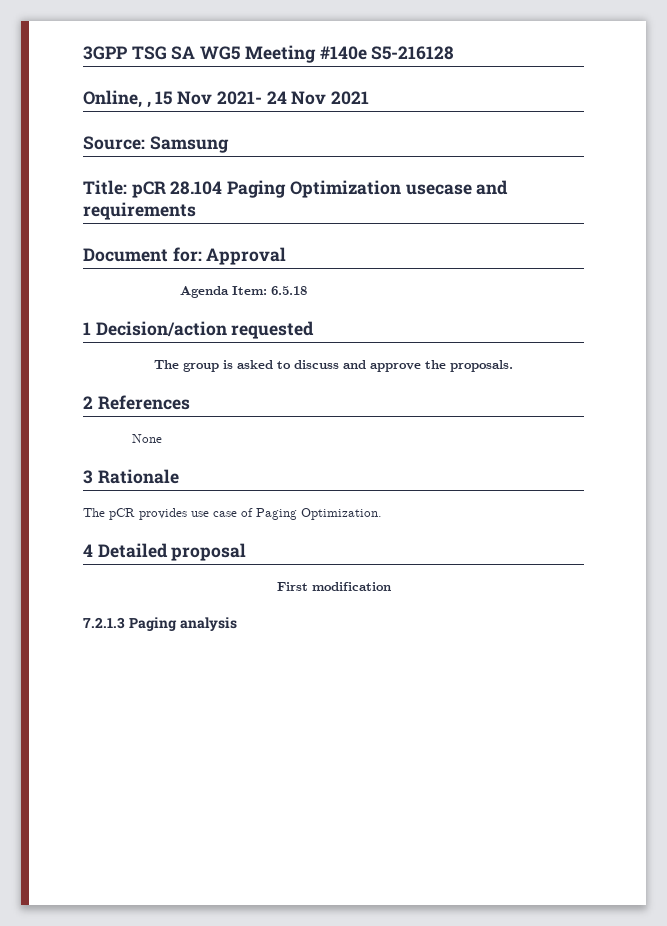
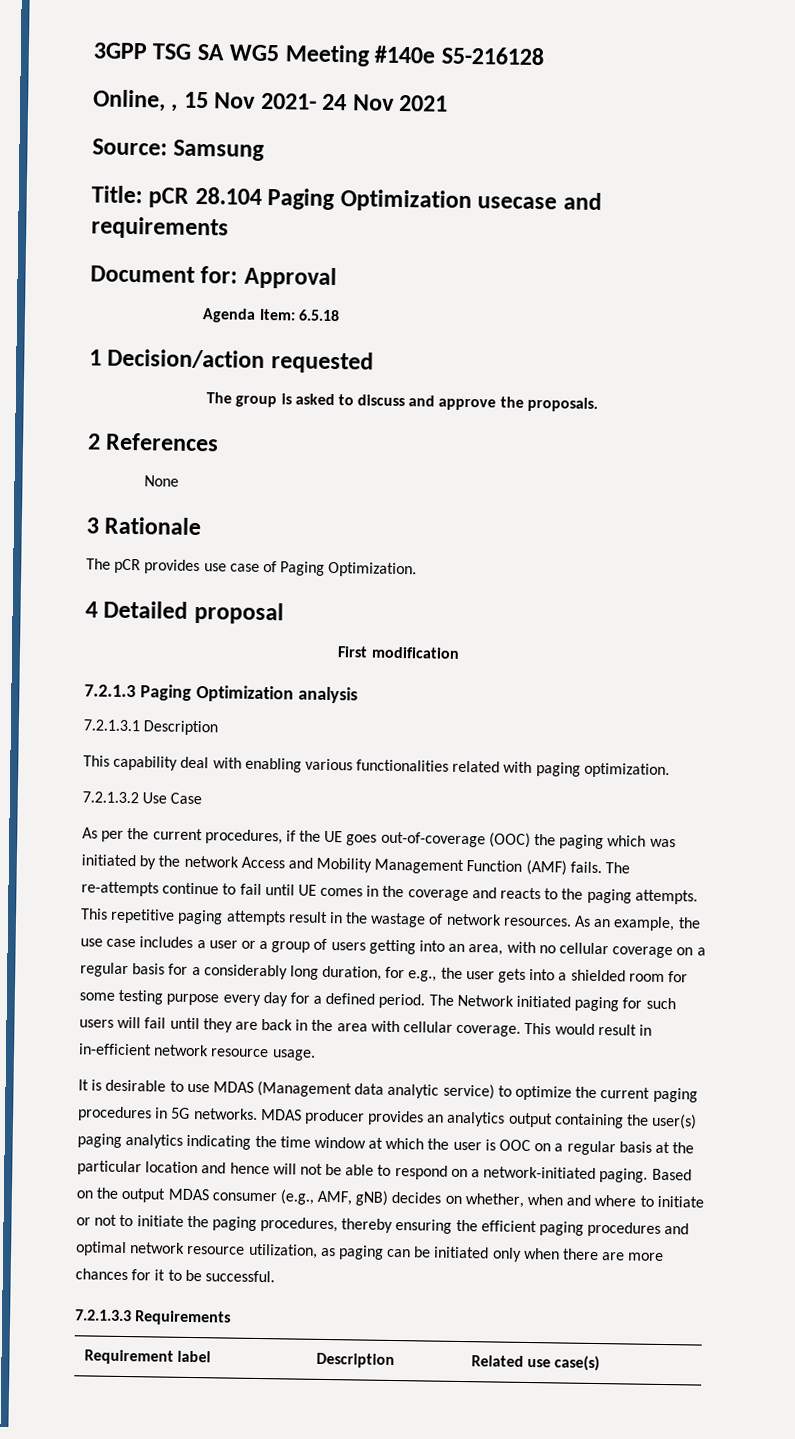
- 7.2.1.3 Paging analysis
+ 7.2.1.3 Paging Optimization analysis
+ 7.2.1.3.1 Description
+ This capability deal with enabling various functionalities related with paging optimization.
+ 7.2.1.3.2 Use Case
+ As per the current procedures, if the UE goes out-of-coverage (OOC) the paging which was initiated by the network Access and Mobility Management Function (AMF) fails. The re-attempts continue to fail until UE comes in the coverage and reacts to the paging attempts. This repetitive paging attempts result in the wastage of network resources. As an example, the use case includes a user or a group of users getting into an area, with no cellular coverage on a regular basis for a considerably long duration, for e.g., the user gets into a shielded room for some testing purpose every day for a defined period. The Network initiated paging for such users will fail until they are back in the area with cellular coverage. This would result in in-efficient network resource usage.
+ It is desirable to use MDAS (Management data analytic service) to optimize the current paging procedures in 5G networks. MDAS producer provides an analytics output containing the user(s) paging analytics indicating the time window at which the user is OOC on a regular basis at the particular location and hence will not be able to respond on a network-initiated paging. Based on the output MDAS consumer (e.g., AMF, gNB) decides on whether, when and where to initiate or not to initiate the paging procedures, thereby ensuring the efficient paging procedures and optimal network resource utilization, as paging can be initiated only when there are more chances for it to be successful.
+ 7.2.1.3.3 Requirements
+ Requirement label | Description | Related use case(s)

